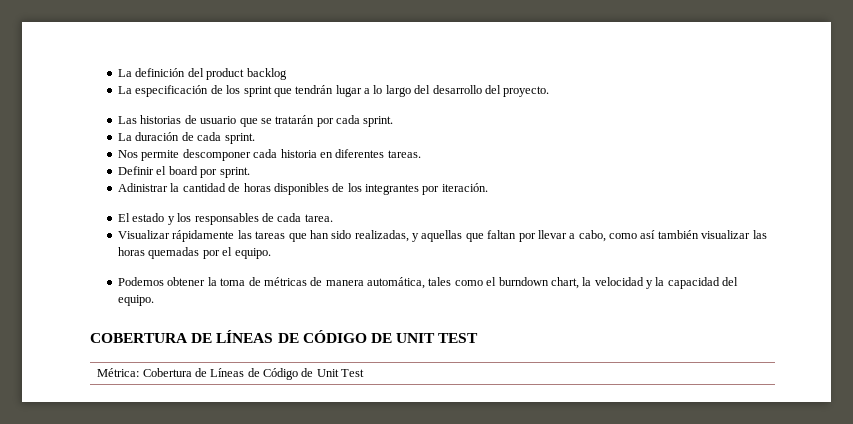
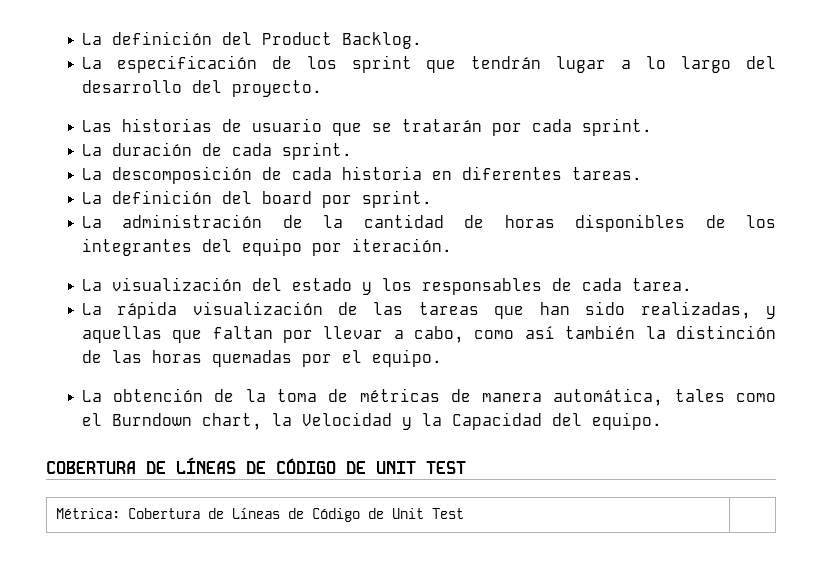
- La definición del product backlog
+ La definición del Product Backlog.
- Nos permite descomponer cada historia en diferentes tareas.
+ La descomposición de cada historia en diferentes tareas.
- Definir el board por sprint.
+ La definición del board por sprint.
- Adinistrar la cantidad de horas disponibles de los integrantes por iteración.
+ La administración de la cantidad de horas disponibles de los integrantes del equipo por iteración.
- El estado y los responsables de cada tarea.
+ La visualización del estado y los responsables de cada tarea.
- Visualizar rápidamente las tareas que han sido realizadas, y aquellas que faltan por llevar a cabo, como así también visualizar las horas quemadas por el equipo.
+ La rápida visualización de las tareas que han sido realizadas, y aquellas que faltan por llevar a cabo, como así también la distinción de las horas quemadas por el equipo.
- Podemos obtener la toma de métricas de manera automática, tales como el burndown chart, la velocidad y la capacidad del equipo.
+ La obtención de la toma de métricas de manera automática, tales como el Burndown chart, la Velocidad y la Capacidad del equipo.

